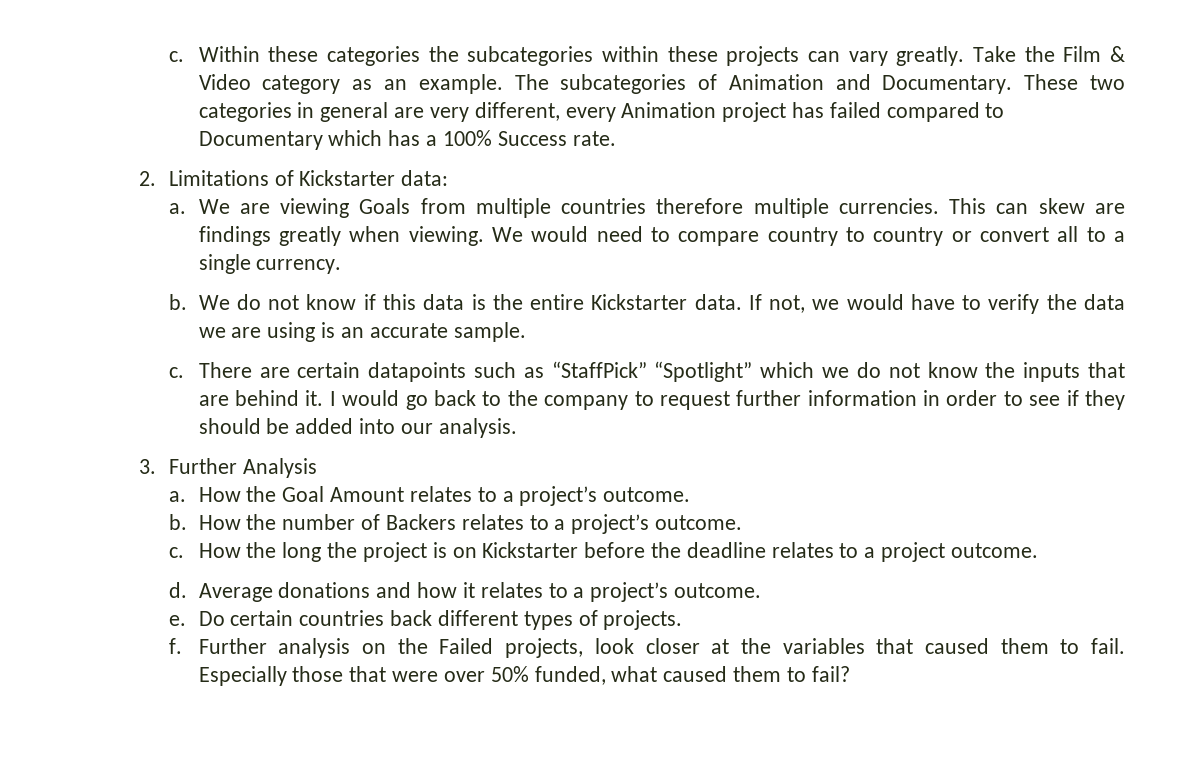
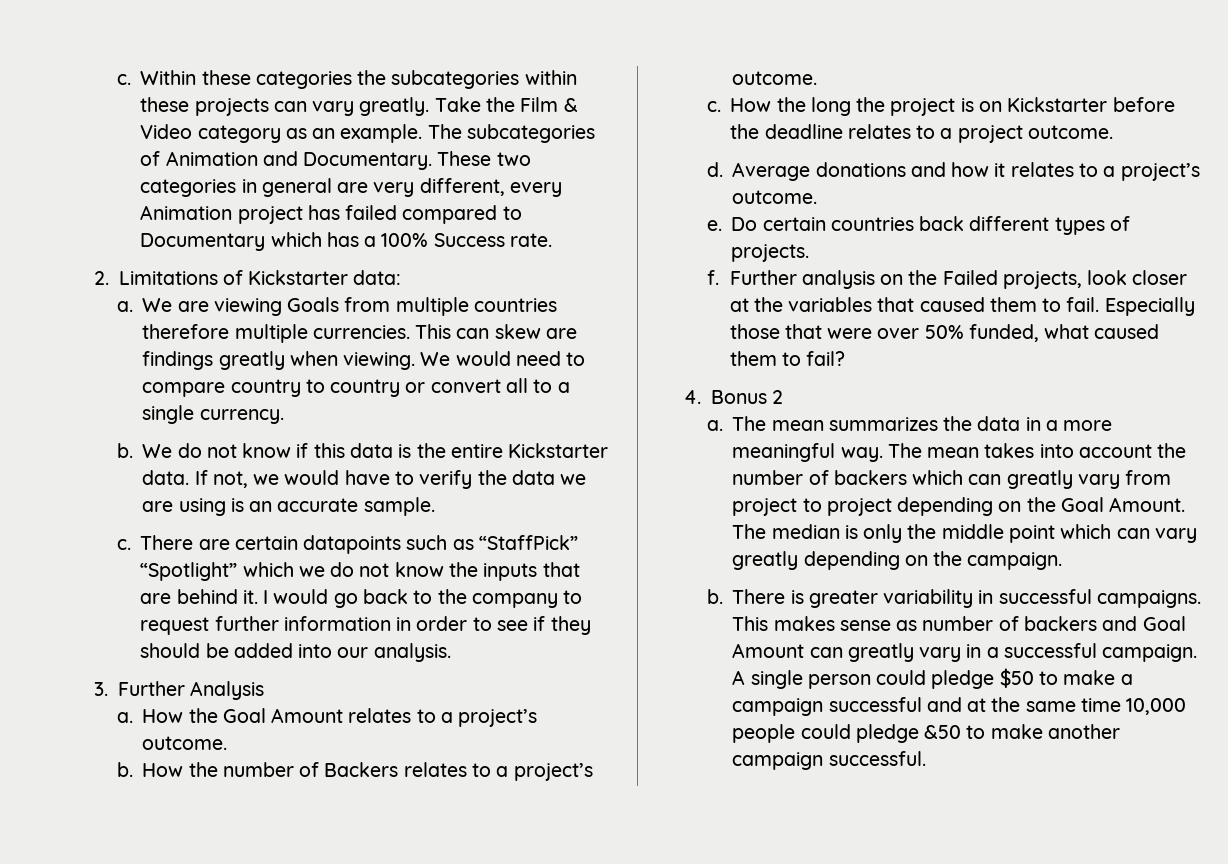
+ 4. Bonus 2
+ a. The mean summarizes the data in a more meaningful way. The mean takes into account the number of backers which can greatly vary from project to project depending on the Goal Amount. The median is only the middle point which can vary greatly depending on the campaign.
+ b. There is greater variability in successful campaigns. This makes sense as number of backers and Goal Amount can greatly vary in a successful campaign. A single person could pledge $50 to make a campaign successful and at the same time 10,000 people could pledge &50 to make another campaign successful.

